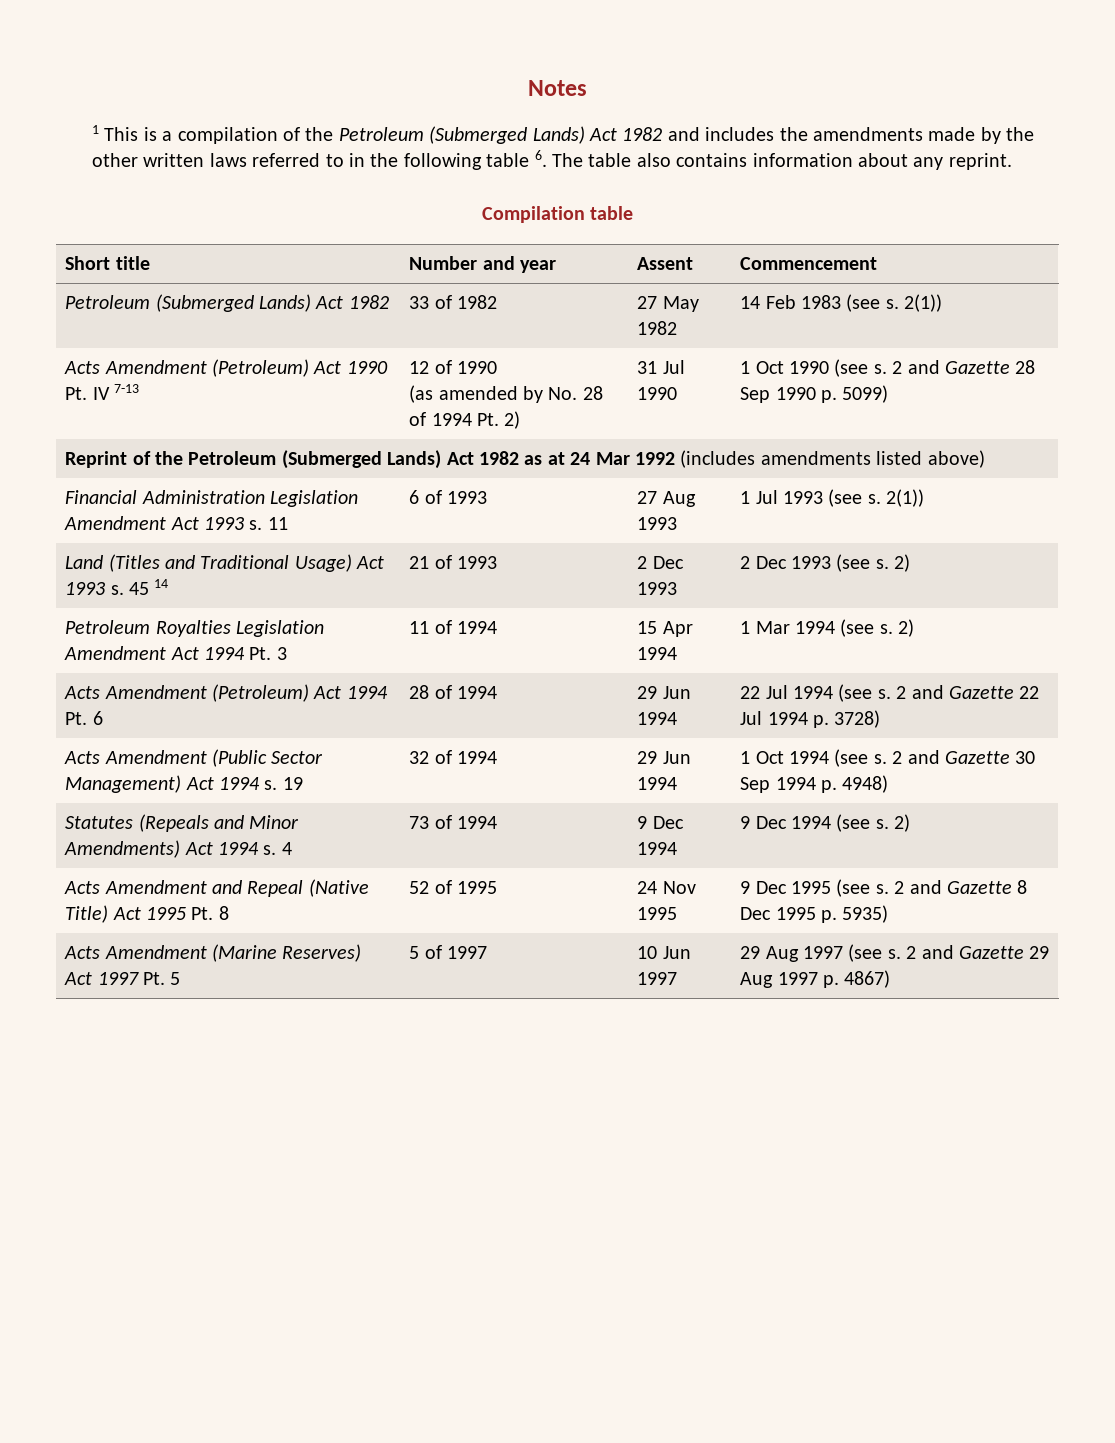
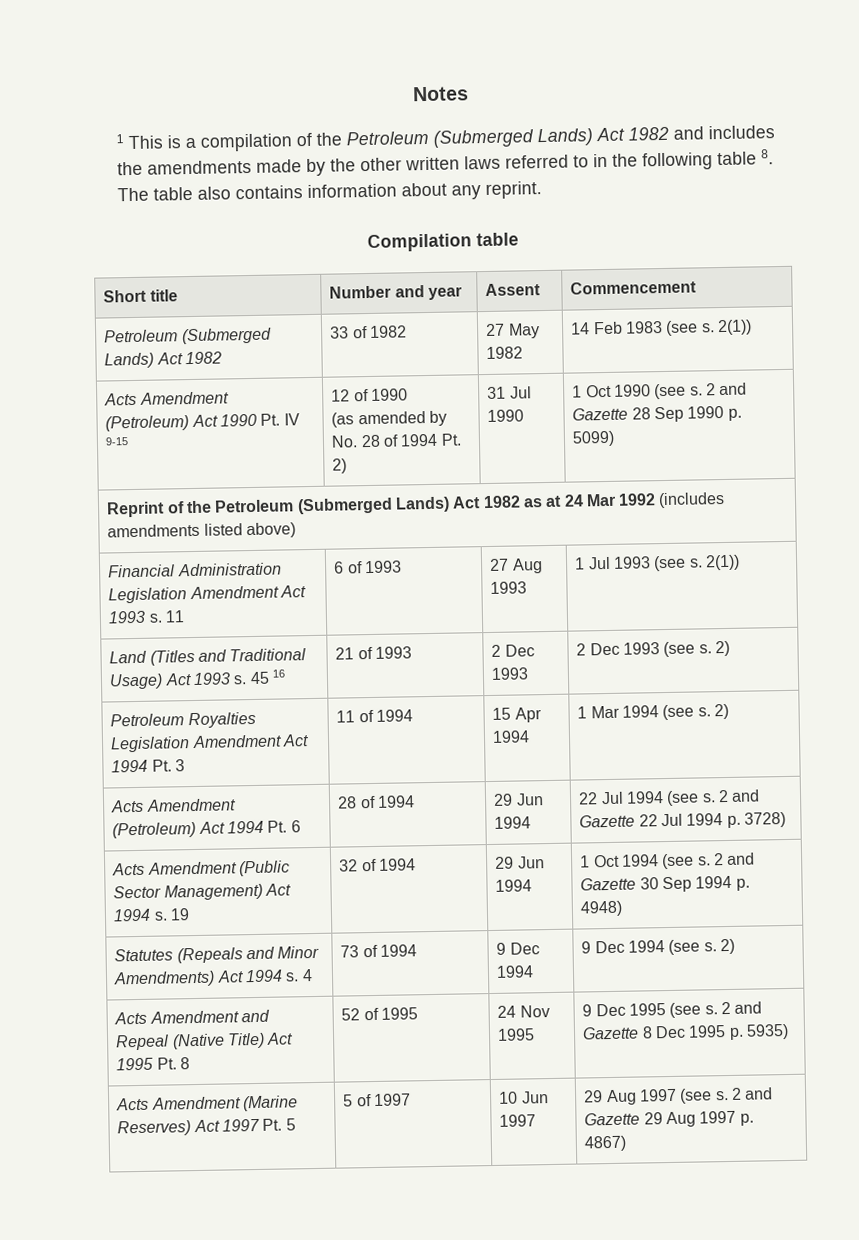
- 1 This is a compilation of the Petroleum (Submerged Lands) Act 1982 and includes the amendments made by the other written laws referred to in the following table 6. The table also contains information about any reprint.
+ 1 This is a compilation of the Petroleum (Submerged Lands) Act 1982 and includes the amendments made by the other written laws referred to in the following table 8. The table also contains information about any reprint.
- Acts Amendment (Petroleum) Act 1990 Pt. IV 7-13 | 12 of 1990
+ Acts Amendment (Petroleum) Act 1990 Pt. IV 9-15 | 12 of 1990
- Land (Titles and Traditional Usage) Act 1993 s. 45 14 | 21 of 1993 | 2 Dec 1993 | 2 Dec 1993 (see s. 2)
+ Land (Titles and Traditional Usage) Act 1993 s. 45 16 | 21 of 1993 | 2 Dec 1993 | 2 Dec 1993 (see s. 2)

